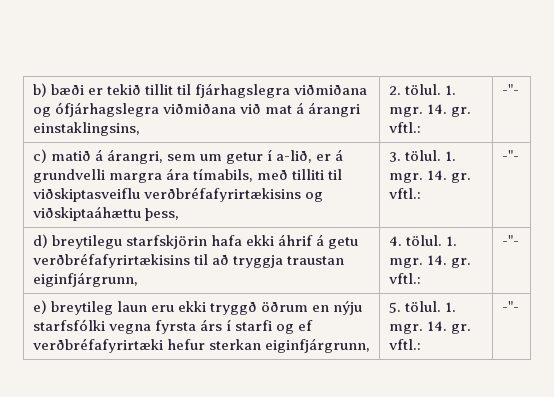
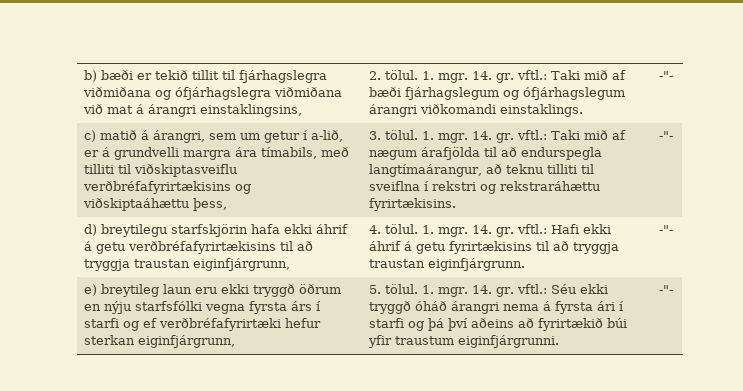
- b) bæði er tekið tillit til fjárhagslegra viðmiðana og ófjárhagslegra viðmiðana við mat á árangri einstaklingsins, | 2. tölul. 1. mgr. 14. gr. vftl.: | -"-
+ b) bæði er tekið tillit til fjárhagslegra viðmiðana og ófjárhagslegra viðmiðana við mat á árangri einstaklingsins, | 2. tölul. 1. mgr. 14. gr. vftl.: Taki mið af bæði fjárhagslegum og ófjárhagslegum árangri viðkomandi einstaklings. | -"-
- 3. tölul. 1. mgr. 14. gr. vftl.:
+ 3. tölul. 1. mgr. 14. gr. vftl.: Taki mið af nægum árafjölda til að endurspegla langtímaárangur, að teknu tilliti til sveiflna í rekstri og rekstraráhættu fyrirtækisins.
- d) breytilegu starfskjörin hafa ekki áhrif á getu verðbréfafyrirtækisins til að tryggja traustan eiginfjárgrunn, | 4. tölul. 1. mgr. 14. gr. vftl.: | -"-
+ d) breytilegu starfskjörin hafa ekki áhrif á getu verðbréfafyrirtækisins til að tryggja traustan eiginfjárgrunn, | 4. tölul. 1. mgr. 14. gr. vftl.: Hafi ekki áhrif á getu fyrirtækisins til að tryggja traustan eiginfjárgrunn. | -"-
- 5. tölul. 1. mgr. 14. gr. vftl.:
+ 5. tölul. 1. mgr. 14. gr. vftl.: Séu ekki tryggð óháð árangri nema á fyrsta ári í starfi og þá því aðeins að fyrirtækið búi yfir traustum eiginfjárgrunni.

